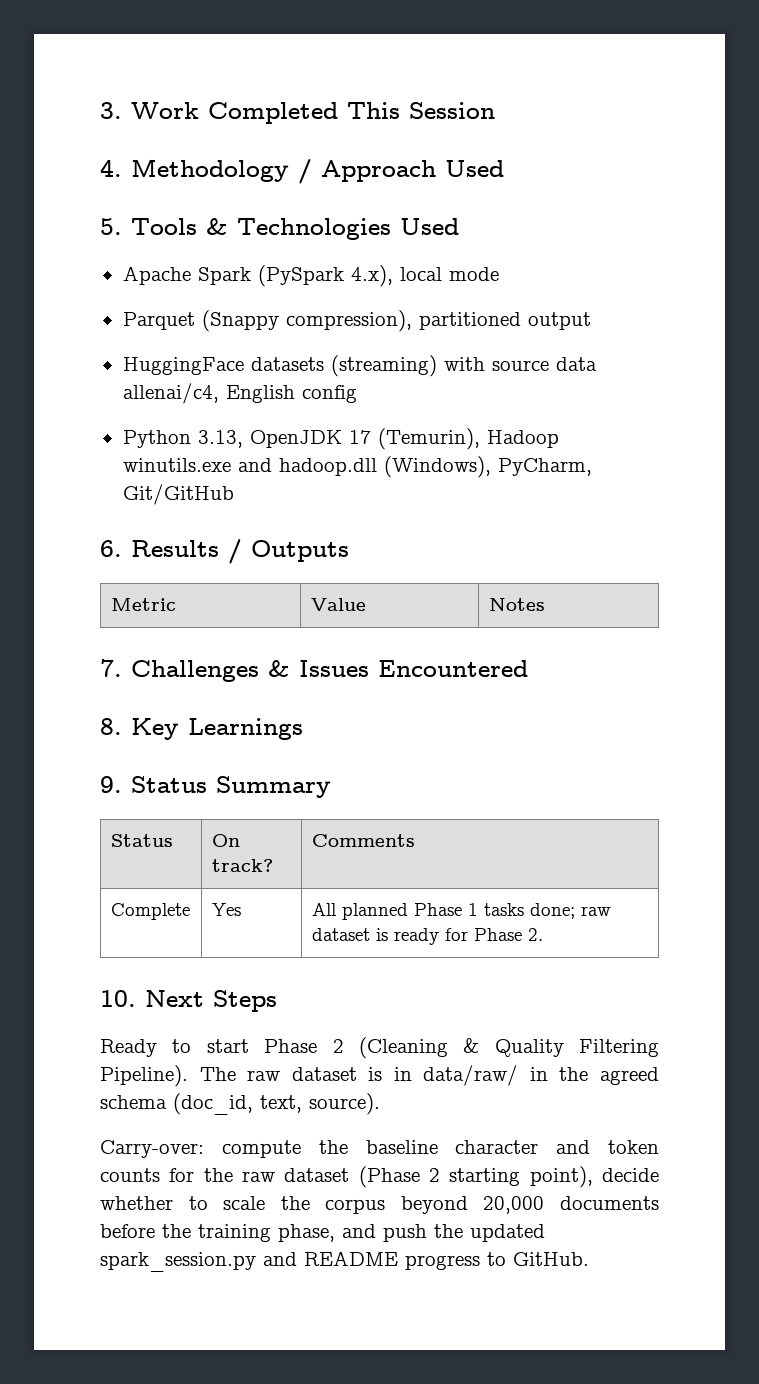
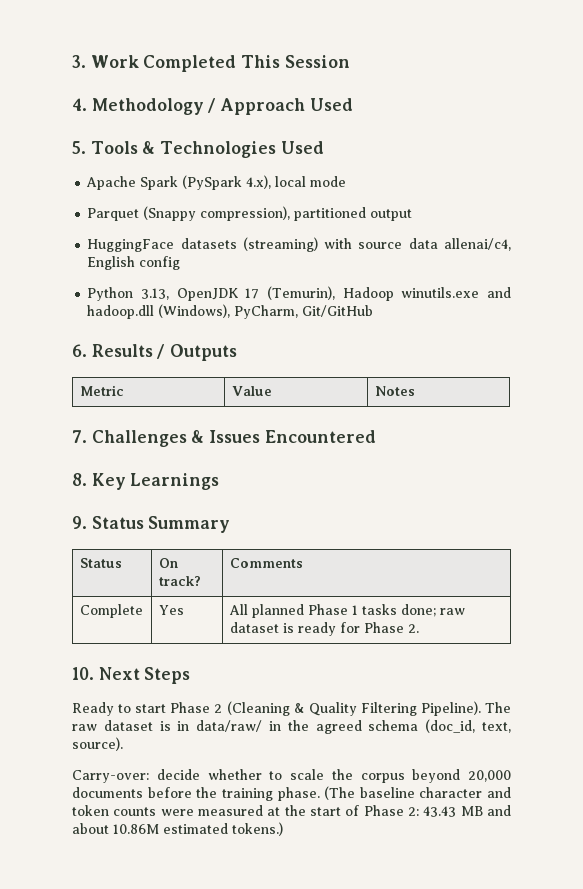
- Carry-over: compute the baseline character and token counts for the raw dataset (Phase 2 starting point), decide whether to scale the corpus beyond 20,000 documents before the training phase, and push the updated spark_session.py and README progress to GitHub.
+ Carry-over: decide whether to scale the corpus beyond 20,000 documents before the training phase. (The baseline character and token counts were measured at the start of Phase 2: 43.43 MB and about 10.86M estimated tokens.)

